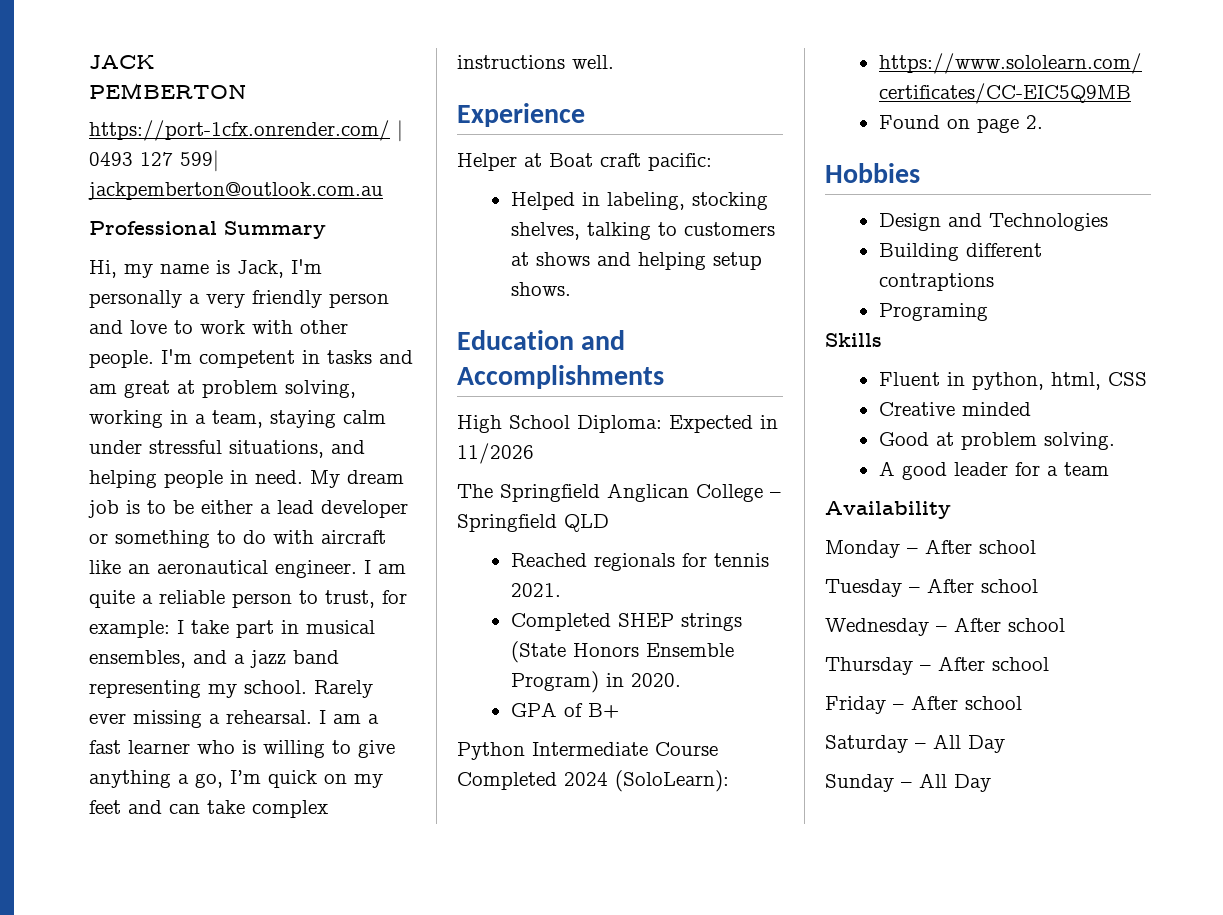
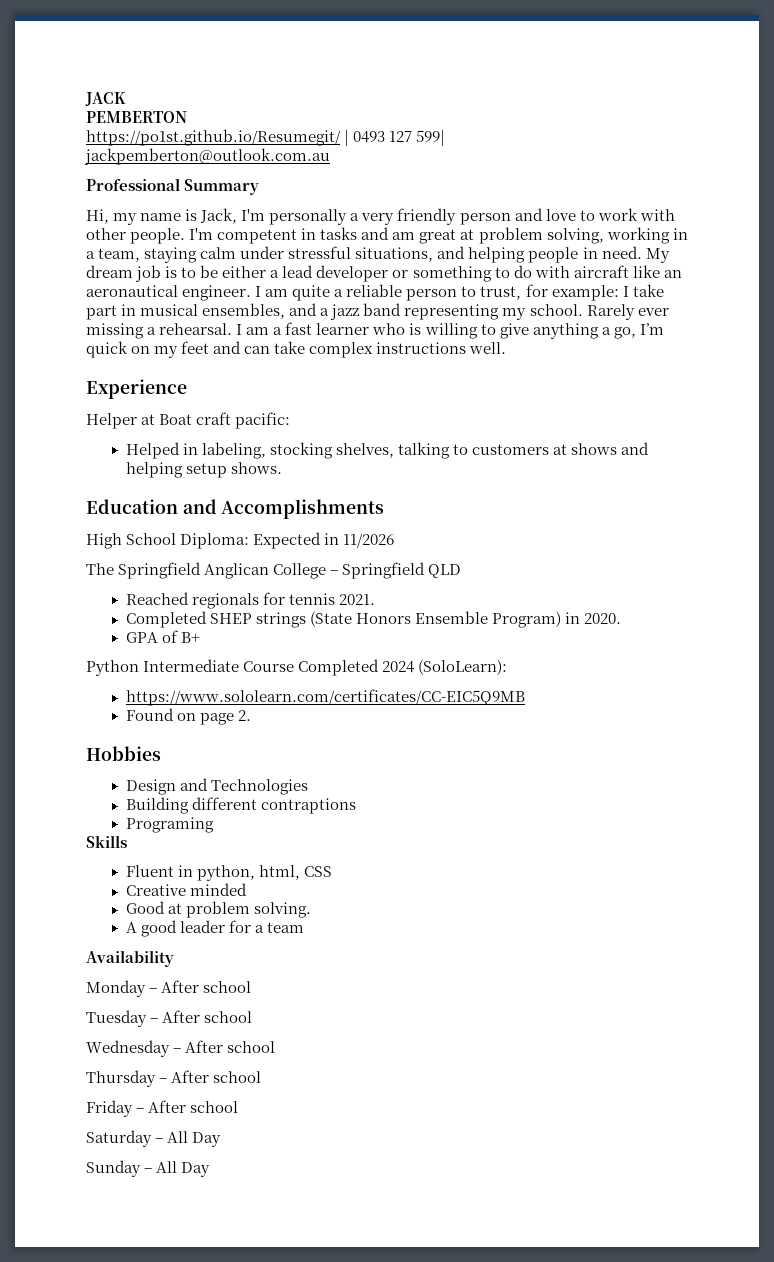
- https://port-1cfx.onrender.com/ | 0493 127 599| jackpemberton@outlook.com.au
+ https://po1st.github.io/Resumegit/ | 0493 127 599| jackpemberton@outlook.com.au

